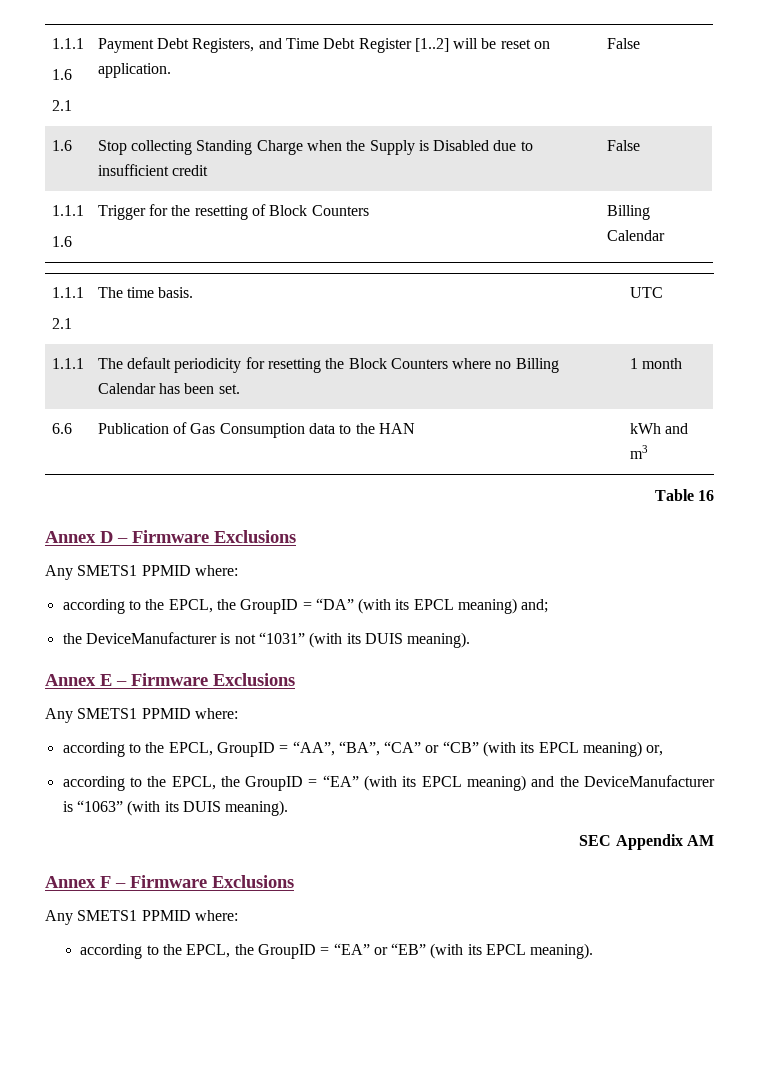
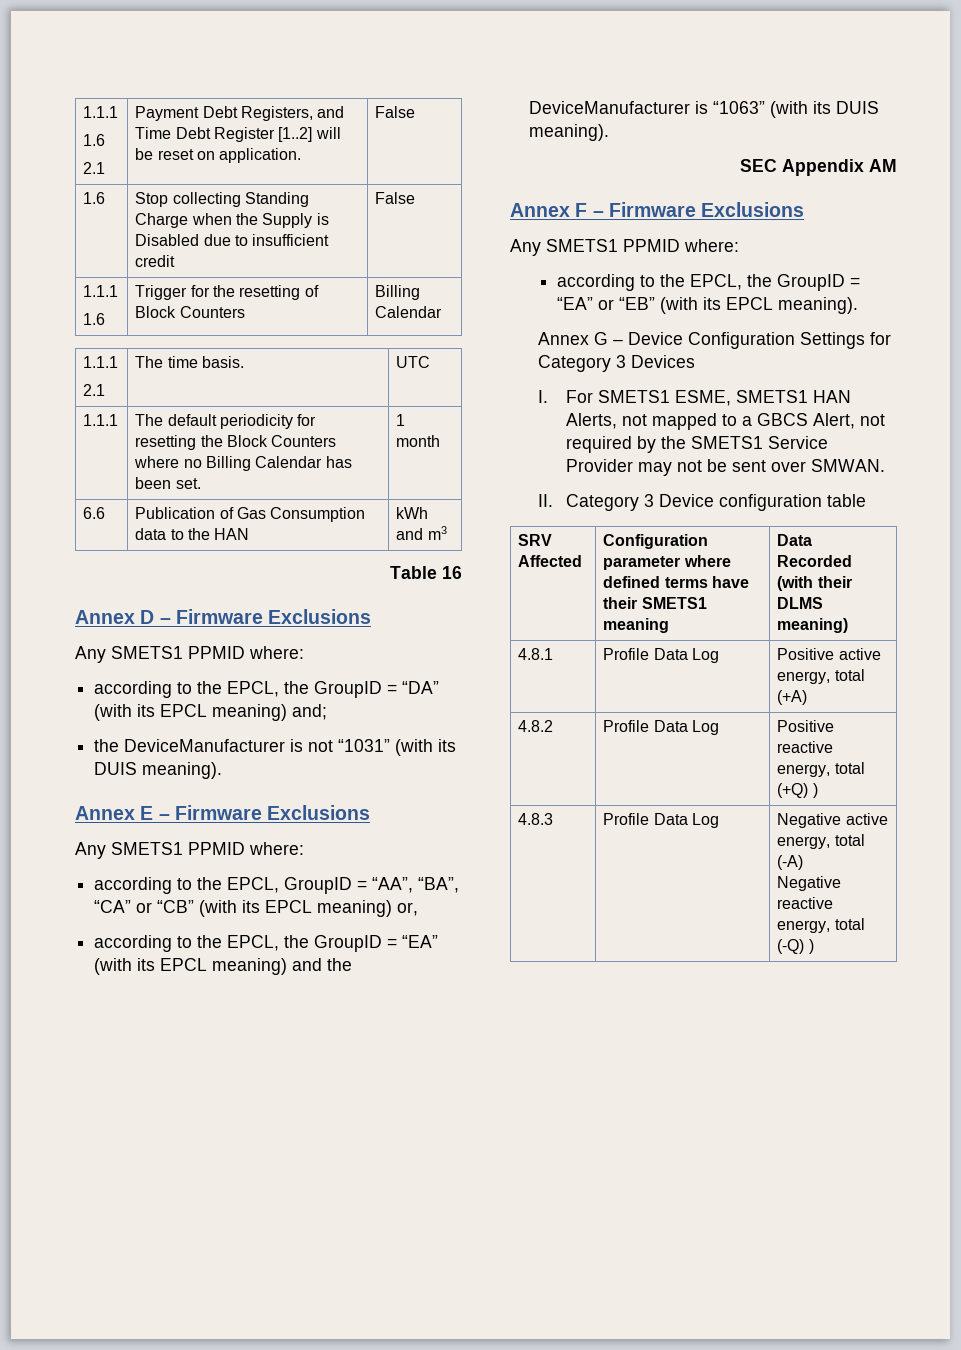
+ Annex G – Device Configuration Settings for Category 3 Devices
+ I. For SMETS1 ESME, SMETS1 HAN Alerts, not mapped to a GBCS Alert, not required by the SMETS1 Service Provider may not be sent over SMWAN.
+ II. Category 3 Device configuration table
+ SRV Affected | Configuration parameter where defined terms have their SMETS1 meaning | Data Recorded (with their DLMS meaning)
+ 4.8.1 | Profile Data Log | Positive active energy, total (+A)
+ 4.8.2 | Profile Data Log | Positive reactive energy, total (+Q) )
+ 4.8.3 | Profile Data Log | Negative active energy, total (-A)
+ Negative reactive energy, total (-Q) )

